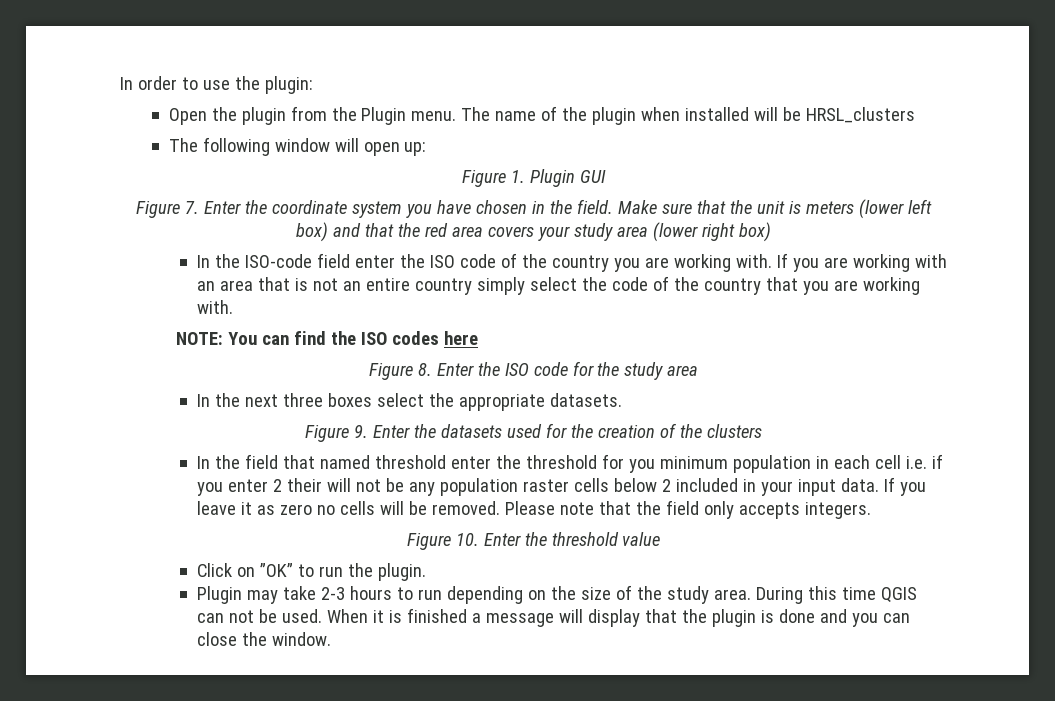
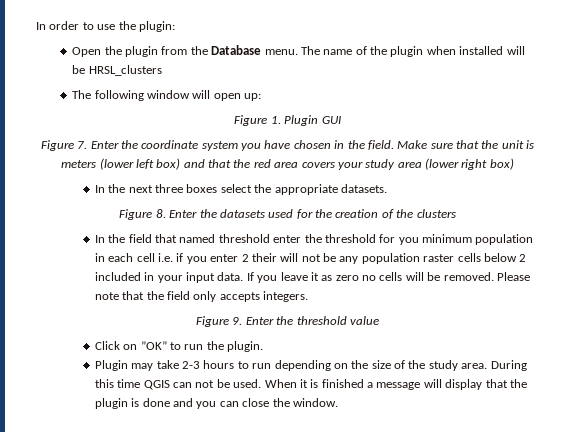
- Open the plugin from the Plugin menu.
+ Open the plugin from the Database menu.
- In the ISO-code field enter the ISO code of the country you are working with. If you are working with an area that is not an entire country simply select the code of the country that you are working with.
- NOTE: You can find the ISO codes here
- Figure 8. Enter the ISO code for the study area
- Figure 9. Enter the datasets used for the creation of the clusters
+ Figure 8. Enter the datasets used for the creation of the clusters
- Figure 10. Enter the threshold value
+ Figure 9. Enter the threshold value

